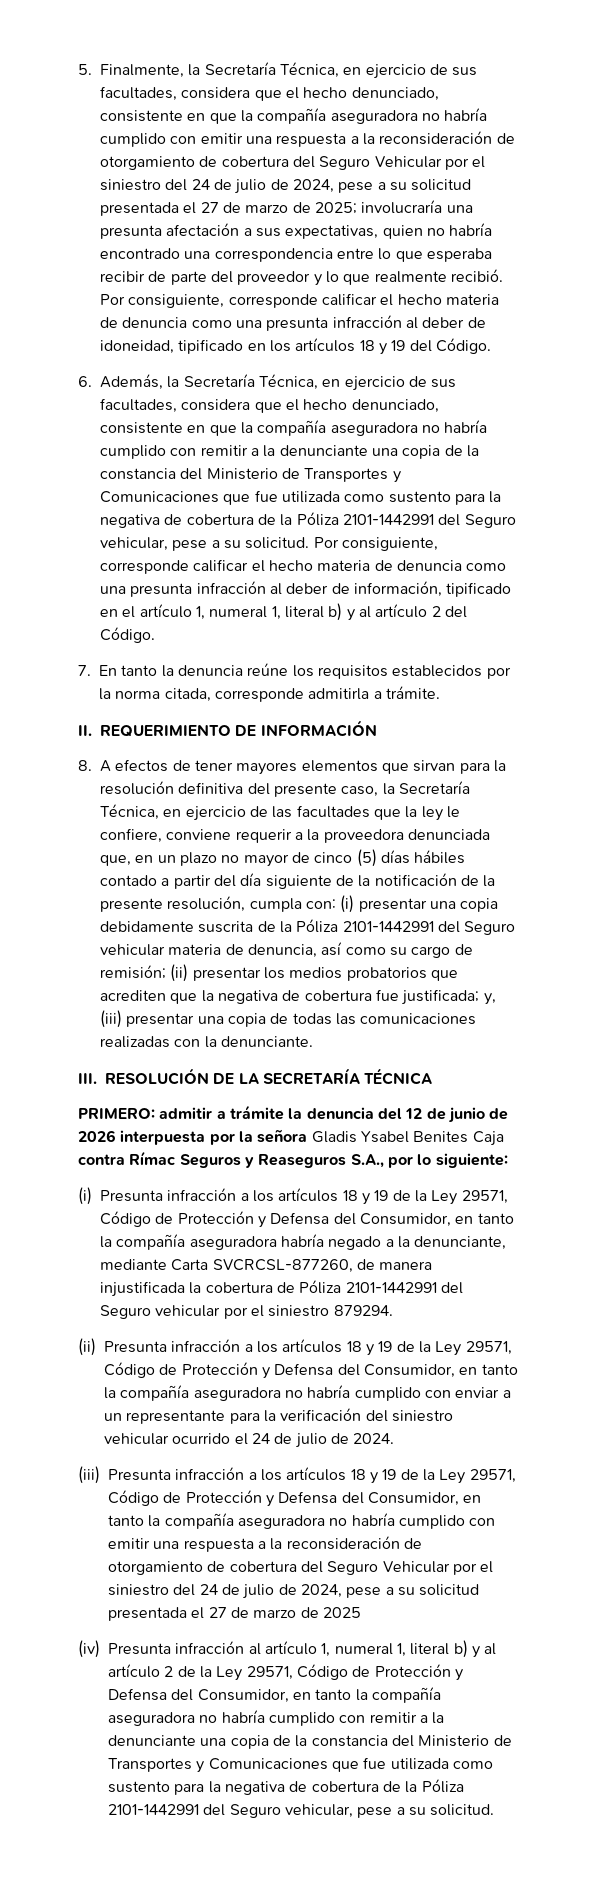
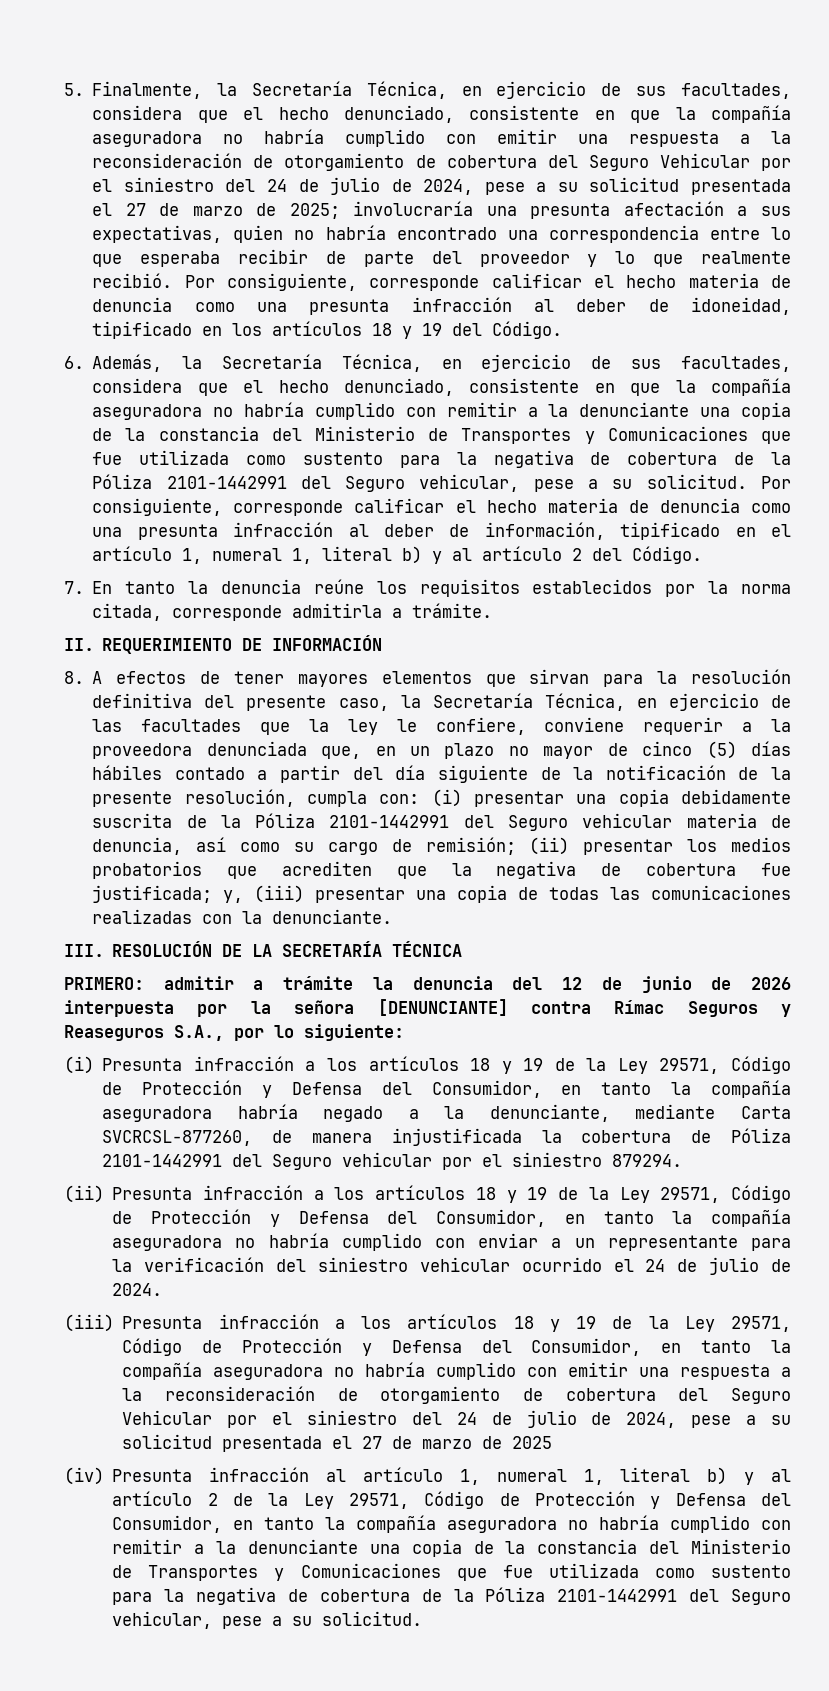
- PRIMERO: admitir a trámite la denuncia del 12 de junio de 2026 interpuesta por la señora Gladis Ysabel Benites Caja contra Rímac Seguros y Reaseguros S.A., por lo siguiente:
+ PRIMERO: admitir a trámite la denuncia del 12 de junio de 2026 interpuesta por la señora [DENUNCIANTE] contra Rímac Seguros y Reaseguros S.A., por lo siguiente:

